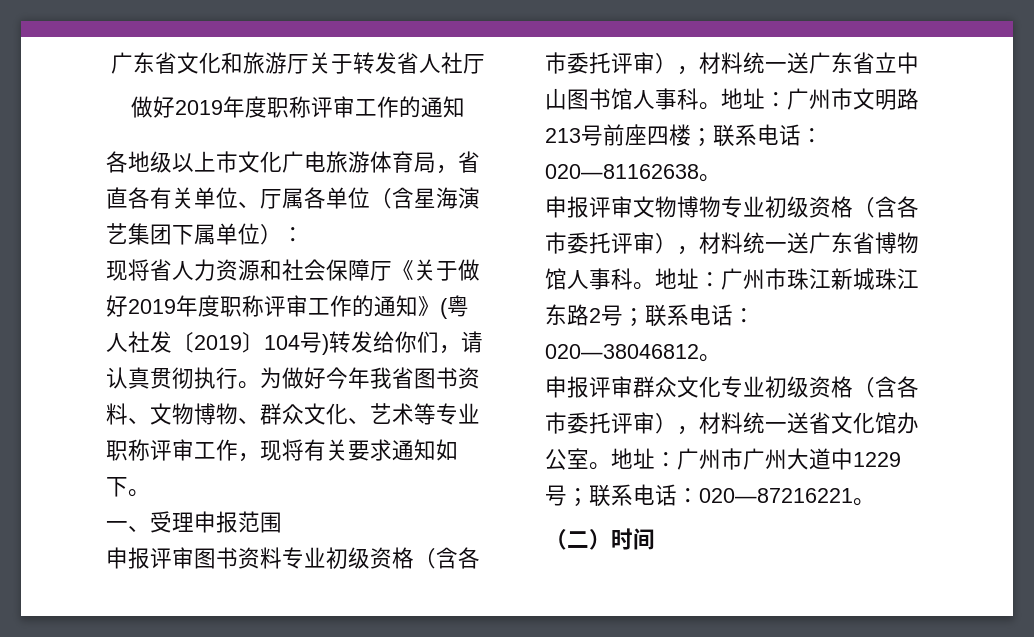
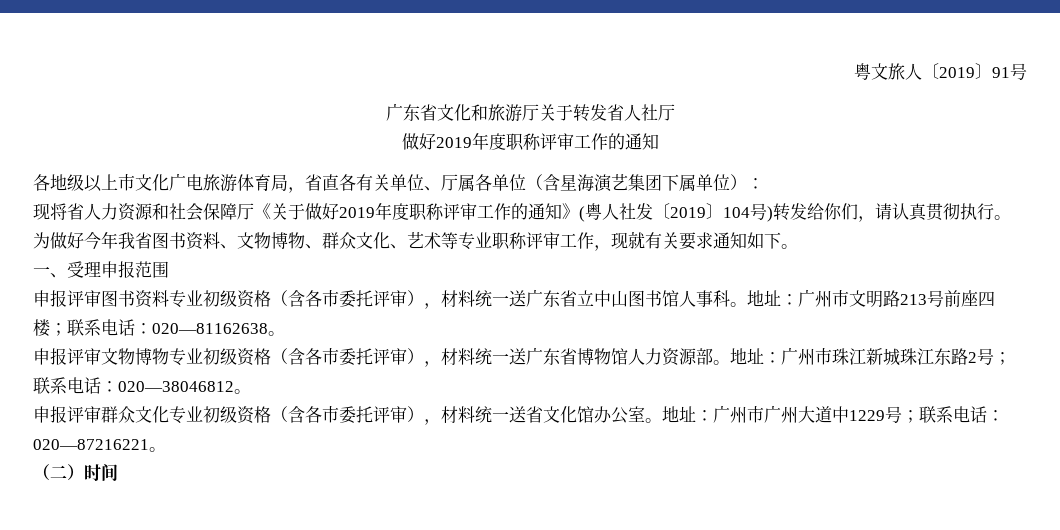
+ 粤文旅人〔2019〕91号
- 为做好今年我省图书资料、文物博物、群众文化、艺术等专业职称评审工作，现将有关要求通知如下。
+ 为做好今年我省图书资料、文物博物、群众文化、艺术等专业职称评审工作，现就有关要求通知如下。
- 申报评审文物博物专业初级资格（含各市委托评审），材料统一送广东省博物馆人事科。
+ 申报评审文物博物专业初级资格（含各市委托评审），材料统一送广东省博物馆人力资源部。

